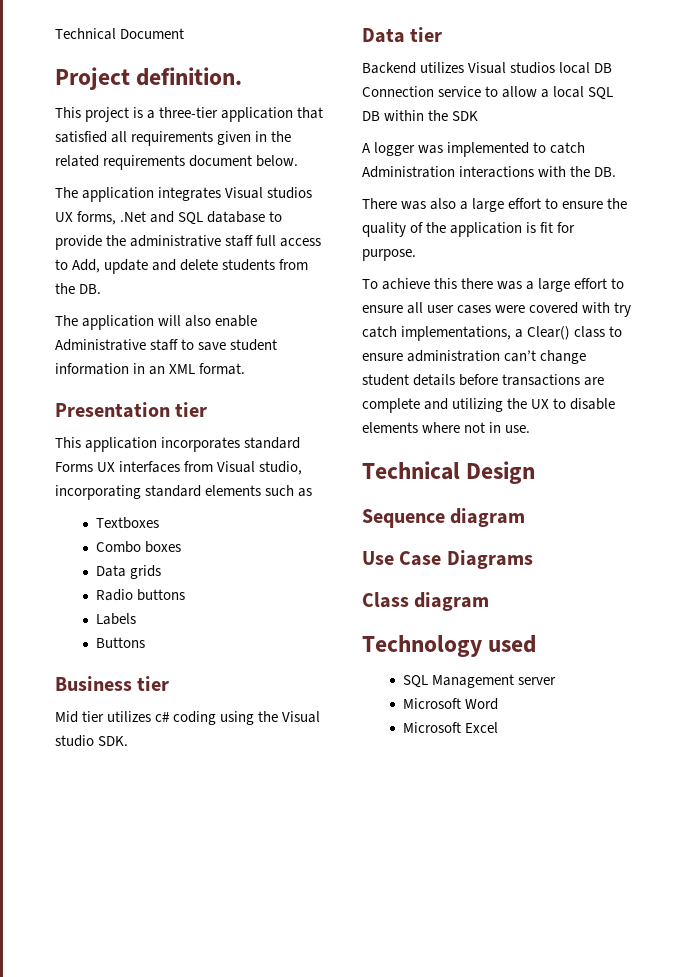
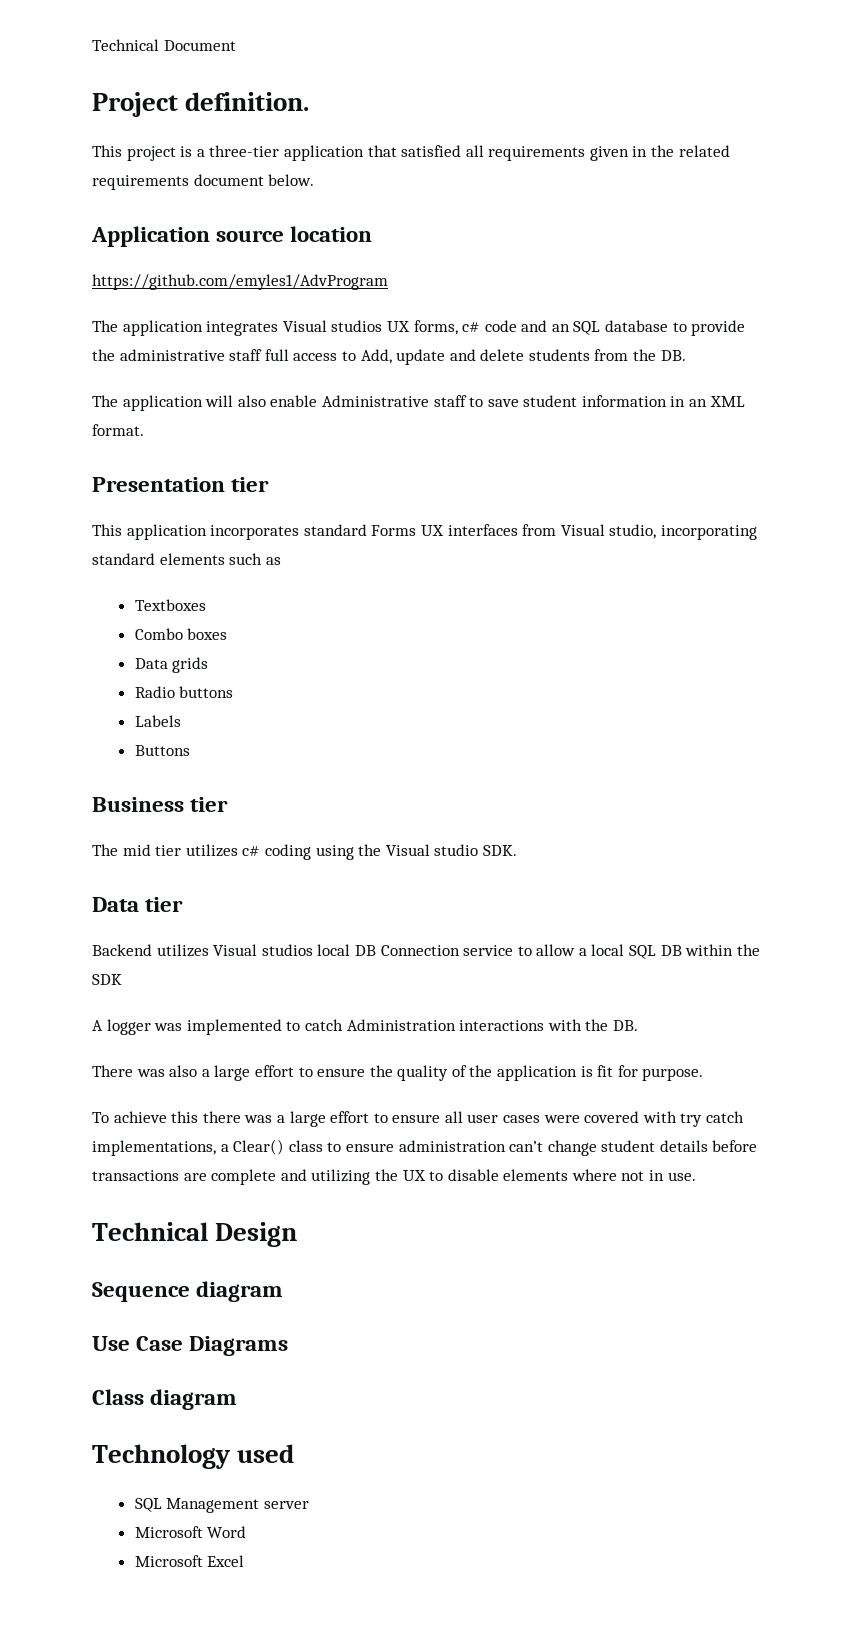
+ Application source location
+ https://github.com/emyles1/AdvProgram
- The application integrates Visual studios UX forms, .Net and SQL database to provide the administrative staff full access to Add, update and delete students from the DB.
+ The application integrates Visual studios UX forms, c# code and an SQL database to provide the administrative staff full access to Add, update and delete students from the DB.
- Mid tier utilizes c# coding using the Visual studio SDK.
+ The mid tier utilizes c# coding using the Visual studio SDK.

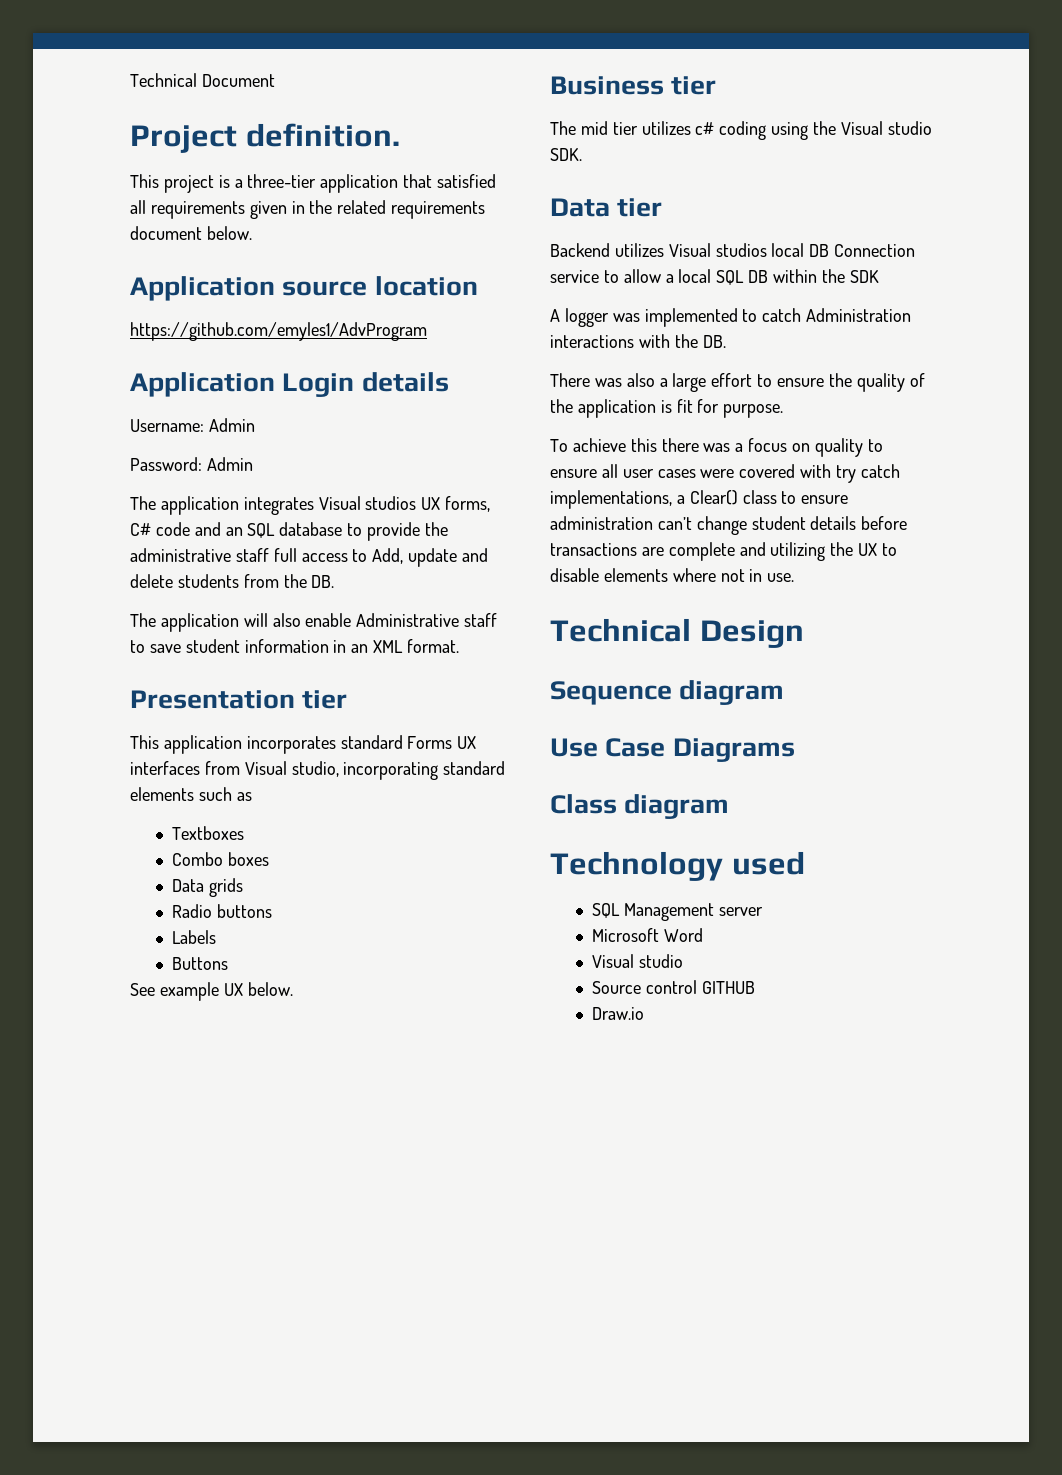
+ Application Login details
+ Username: Admin
+ Password: Admin
- The application integrates Visual studios UX forms, c# code and an SQL database to provide the administrative staff full access to Add, update and delete students from the DB.
+ The application integrates Visual studios UX forms, C# code and an SQL database to provide the administrative staff full access to Add, update and delete students from the DB.
+ See example UX below.
- To achieve this there was a large effort to ensure all user cases were covered with try catch implementations, a Clear() class to ensure administration can’t change student details before transactions are complete and utilizing the UX to disable elements where not in use.
+ To achieve this there was a focus on quality to ensure all user cases were covered with try catch implementations, a Clear() class to ensure administration can’t change student details before transactions are complete and utilizing the UX to disable elements where not in use.
  Microsoft Word
- Microsoft Excel
+ Visual studio
+ Source control GITHUB
+ Draw.io

